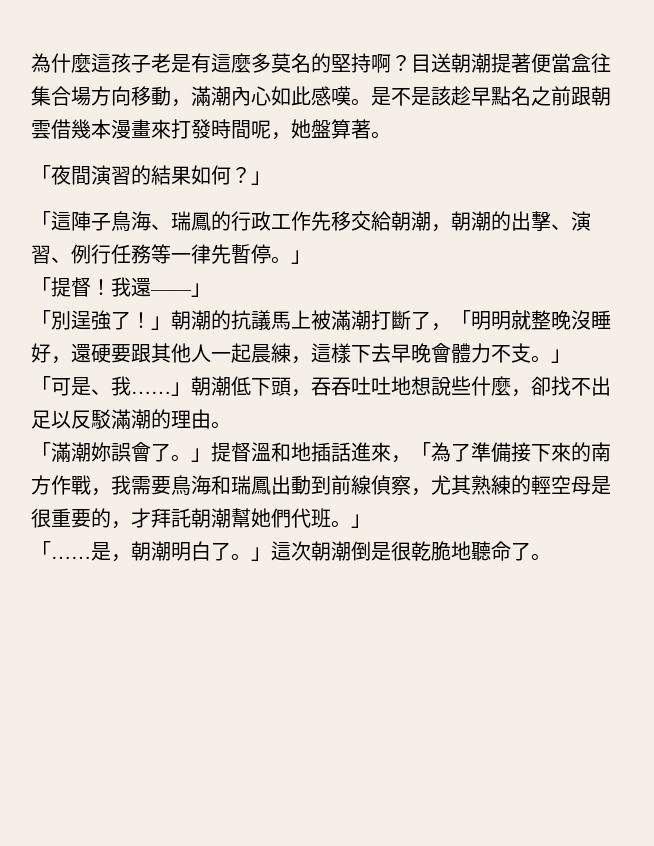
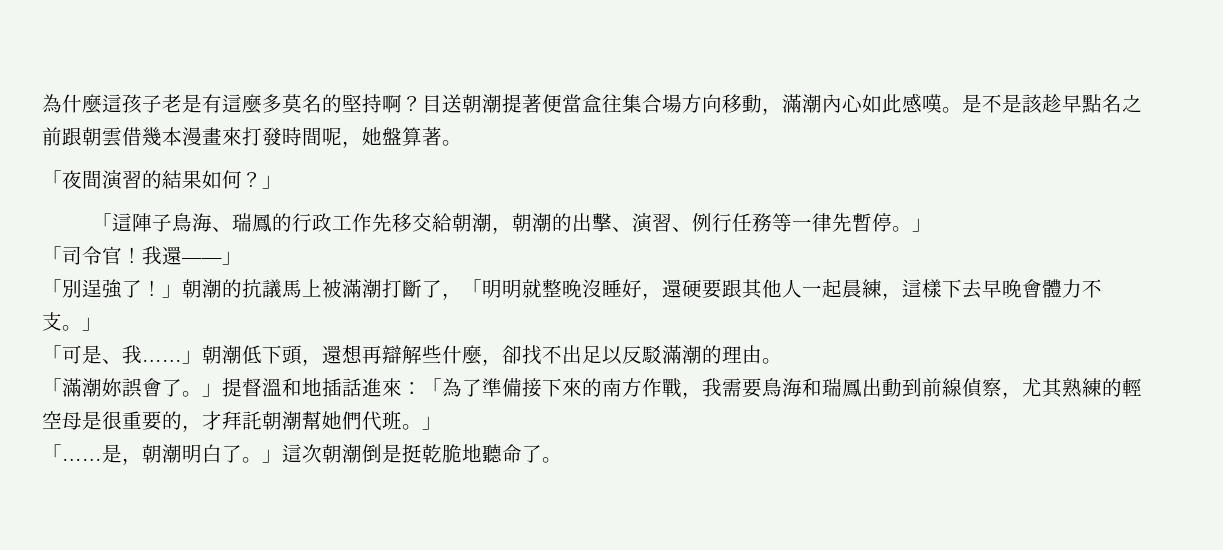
- 「提督！
+ 「司令官！
- 「可是、我……」朝潮低下頭，吞吞吐吐地想說些什麼，卻找不出足以反駁滿潮的理由。
+ 「可是、我……」朝潮低下頭，還想再辯解些什麼，卻找不出足以反駁滿潮的理由。
- 「滿潮妳誤會了。」提督溫和地插話進來，「為了準備接下來的南方作戰，我需要鳥海和瑞鳳出動到前線偵察，尤其熟練的輕空母是很重要的，才拜託朝潮幫她們代班。」
+ 「滿潮妳誤會了。」提督溫和地插話進來：「為了準備接下來的南方作戰，我需要鳥海和瑞鳳出動到前線偵察，尤其熟練的輕空母是很重要的，才拜託朝潮幫她們代班。」
- 是，朝潮明白了。」這次朝潮倒是很乾脆地聽命了。
+ 是，朝潮明白了。」這次朝潮倒是挺乾脆地聽命了。

